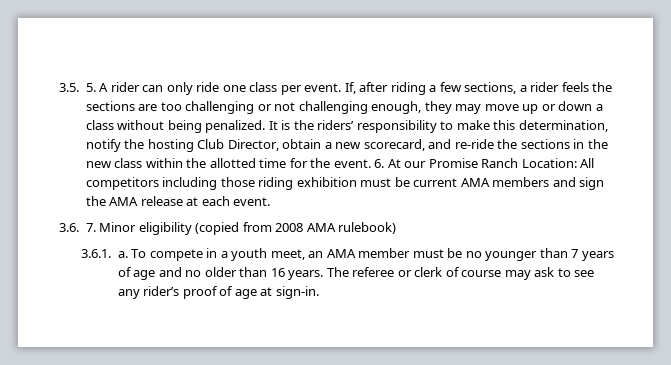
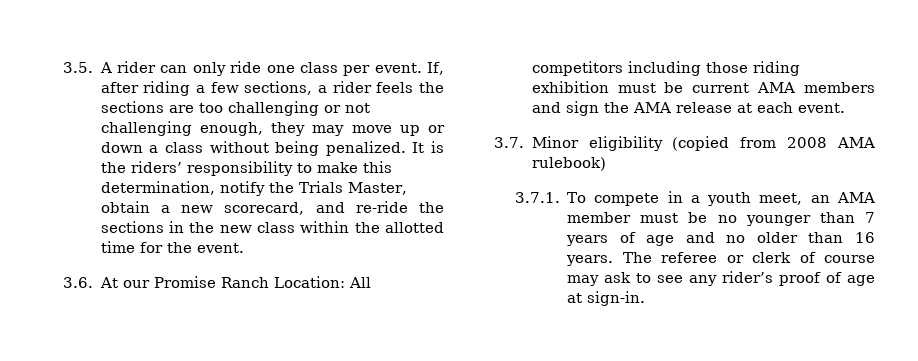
- 3.5. 5. A rider can only ride one class per event.
+ 3.5. A rider can only ride one class per event.
- It is the riders’ responsibility to make this determination, notify the hosting Club Director, obtain a new scorecard, and re-ride the sections in the new class within the allotted time for the event. 6. At our Promise Ranch Location: All competitors including those riding exhibition must be current AMA members and sign the AMA release at each event.
+ It is the riders’ responsibility to make this determination, notify the Trials Master, obtain a new scorecard, and re-ride the sections in the new class within the allotted time for the event.
+ 3.6. At our Promise Ranch Location: All competitors including those riding exhibition must be current AMA members and sign the AMA release at each event.
- 3.6. 7. Minor eligibility (copied from 2008 AMA rulebook)
+ 3.7. Minor eligibility (copied from 2008 AMA rulebook)
- 3.6.1. a. To compete in a youth meet, an AMA member must be no younger than 7 years of age and no older than 16 years.
+ 3.7.1. To compete in a youth meet, an AMA member must be no younger than 7 years of age and no older than 16 years.

